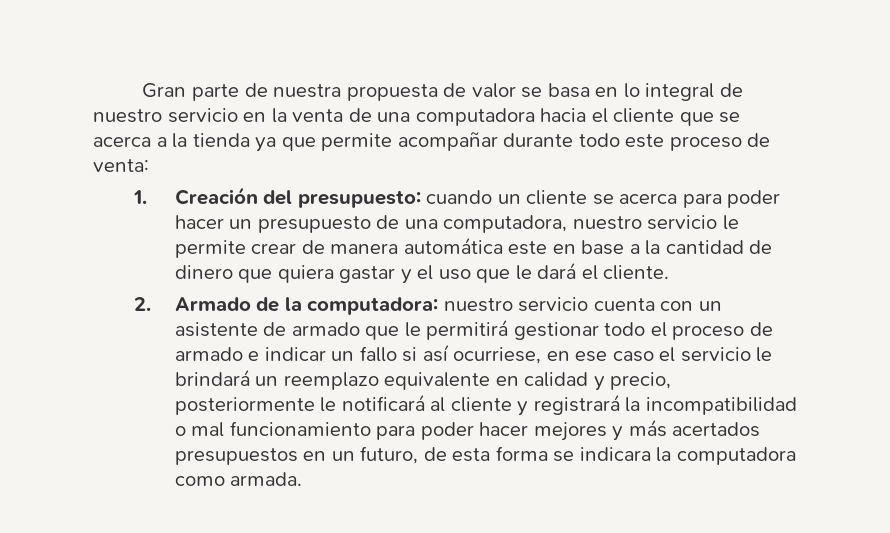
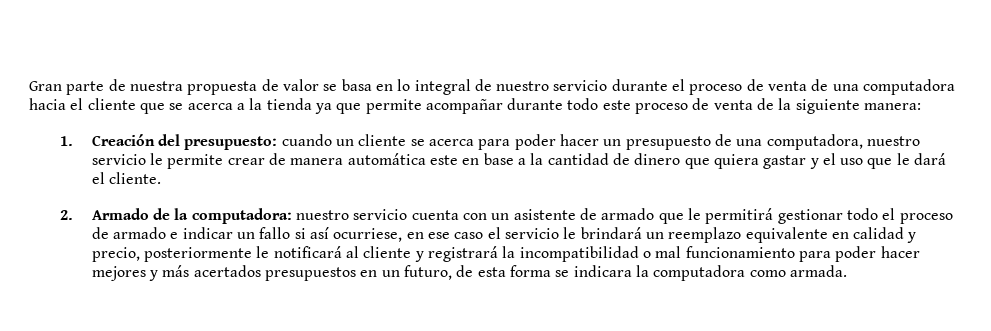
- Gran parte de nuestra propuesta de valor se basa en lo integral de nuestro servicio en la venta de una computadora hacia el cliente que se acerca a la tienda ya que permite acompañar durante todo este proceso de venta:
+ Gran parte de nuestra propuesta de valor se basa en lo integral de nuestro servicio durante el proceso de venta de una computadora hacia el cliente que se acerca a la tienda ya que permite acompañar durante todo este proceso de venta de la siguiente manera:

